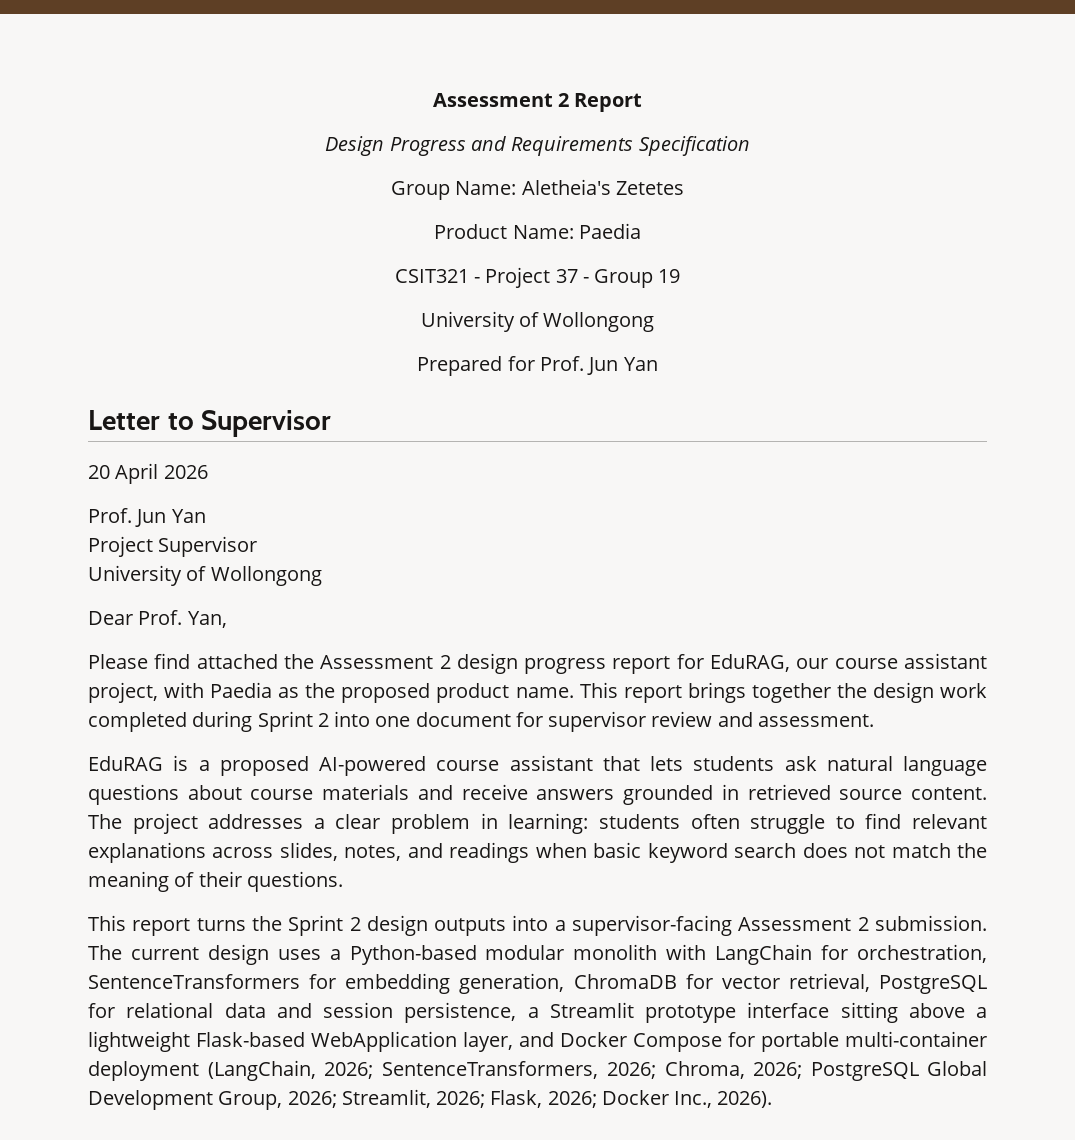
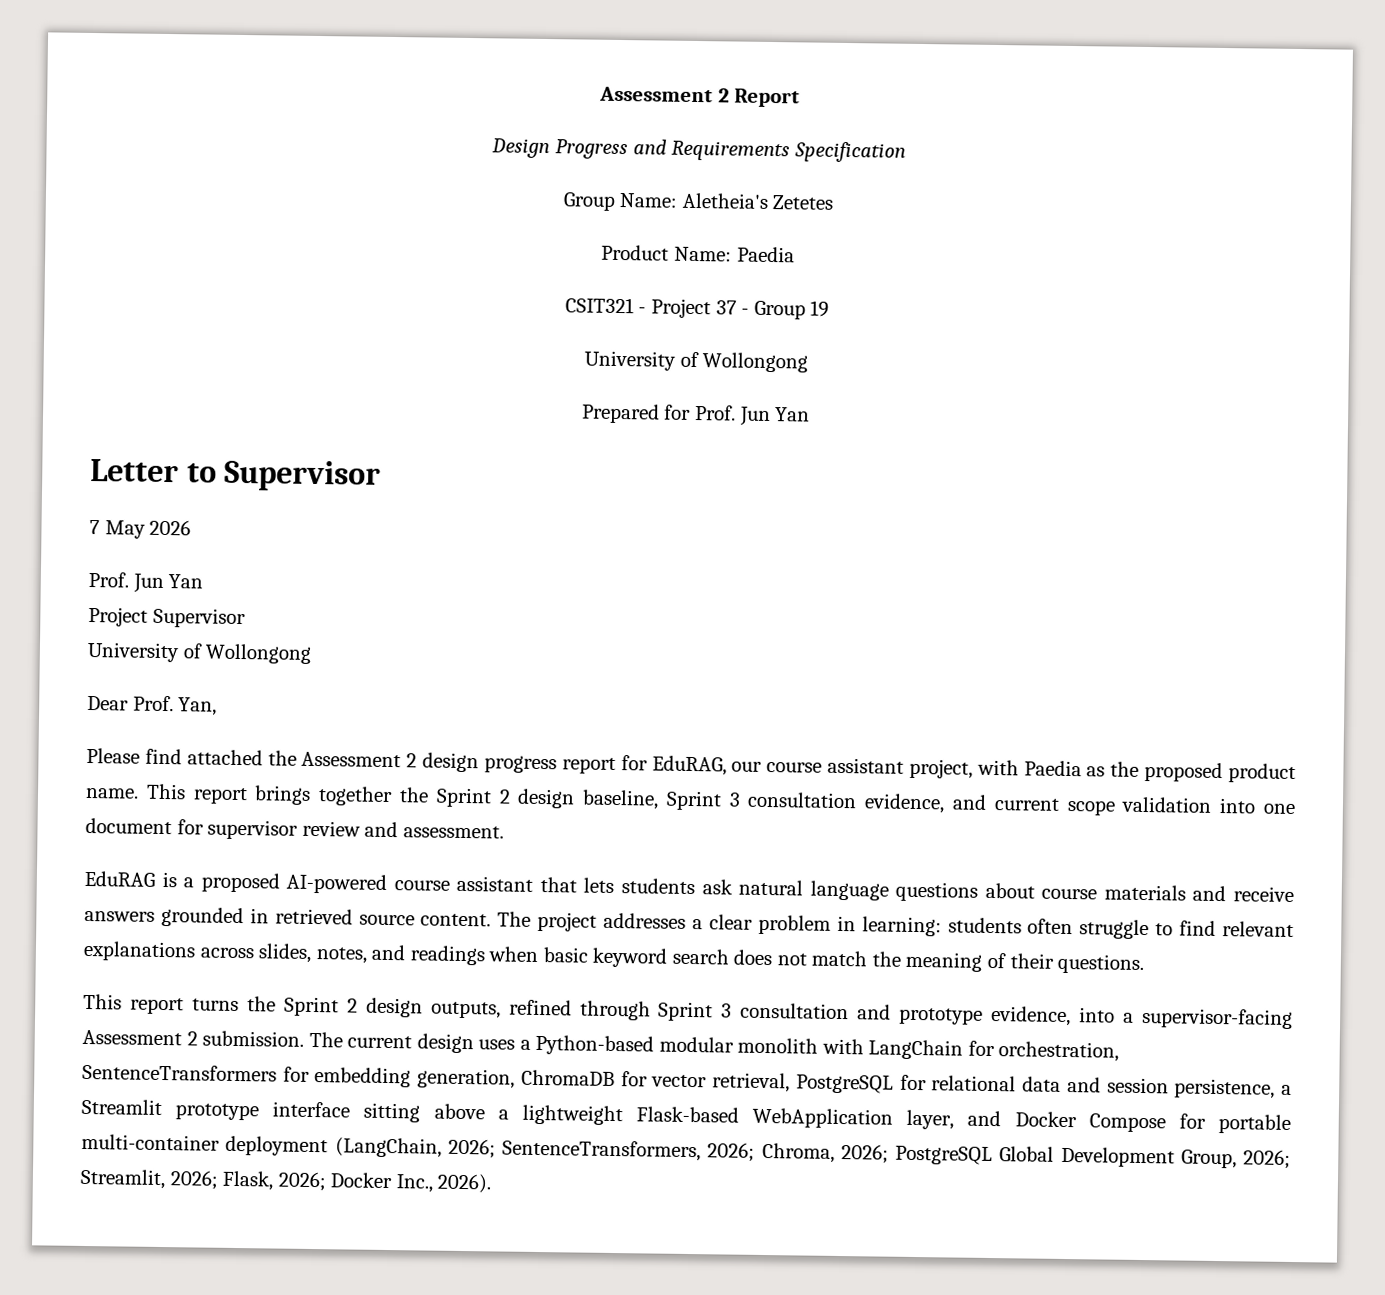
- 20 April 2026
+ 7 May 2026
- This report brings together the design work completed during Sprint 2 into one document for supervisor review and assessment.
+ This report brings together the Sprint 2 design baseline, Sprint 3 consultation evidence, and current scope validation into one document for supervisor review and assessment.
- This report turns the Sprint 2 design outputs into a supervisor-facing Assessment 2 submission.
+ This report turns the Sprint 2 design outputs, refined through Sprint 3 consultation and prototype evidence, into a supervisor-facing Assessment 2 submission.

